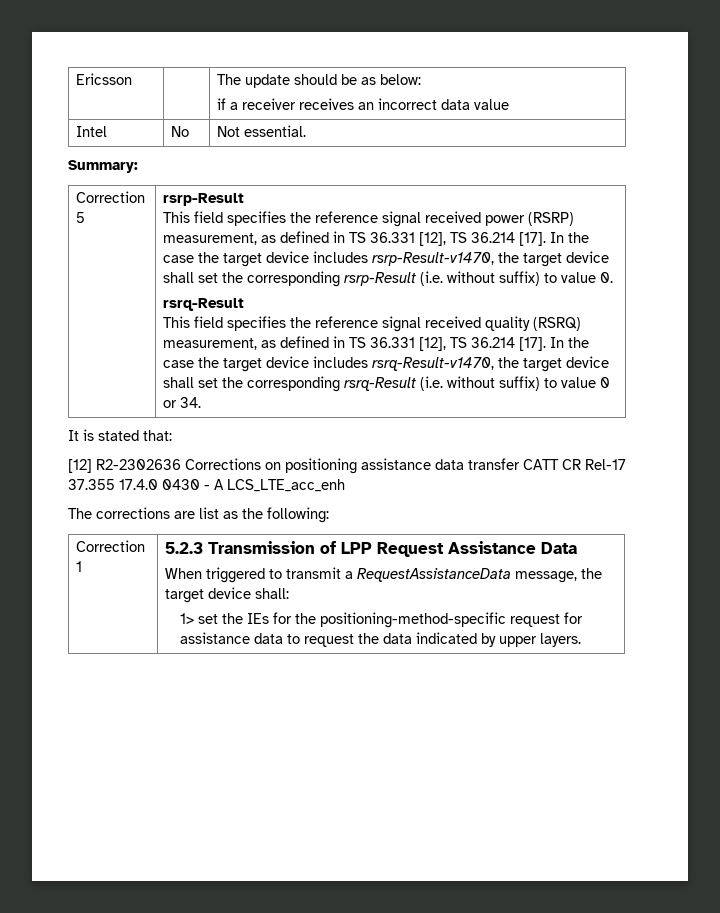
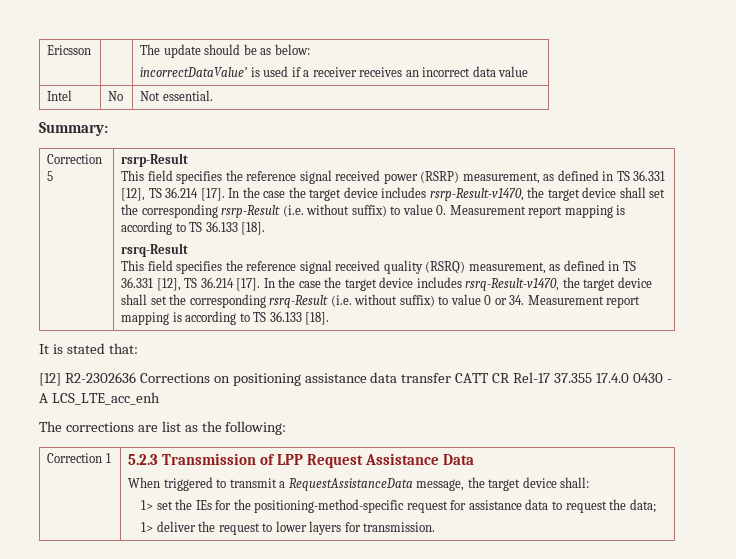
  Ericsson | | The update should be as below:
- if a receiver receives an incorrect data value
+ incorrectDataValue’ is used if a receiver receives an incorrect data value
- In the case the target device includes rsrp-Result-v1470, the target device shall set the corresponding rsrp-Result (i.e. without suffix) to value 0.
+ In the case the target device includes rsrp-Result-v1470, the target device shall set the corresponding rsrp-Result (i.e. without suffix) to value 0. Measurement report mapping is according to TS 36.133 [18].
- In the case the target device includes rsrq-Result-v1470, the target device shall set the corresponding rsrq-Result (i.e. without suffix) to value 0 or 34.
+ In the case the target device includes rsrq-Result-v1470, the target device shall set the corresponding rsrq-Result (i.e. without suffix) to value 0 or 34. Measurement report mapping is according to TS 36.133 [18].
- 1> set the IEs for the positioning-method-specific request for assistance data to request the data indicated by upper layers.
+ 1> set the IEs for the positioning-method-specific request for assistance data to request the data;
+ 1> deliver the request to lower layers for transmission.

